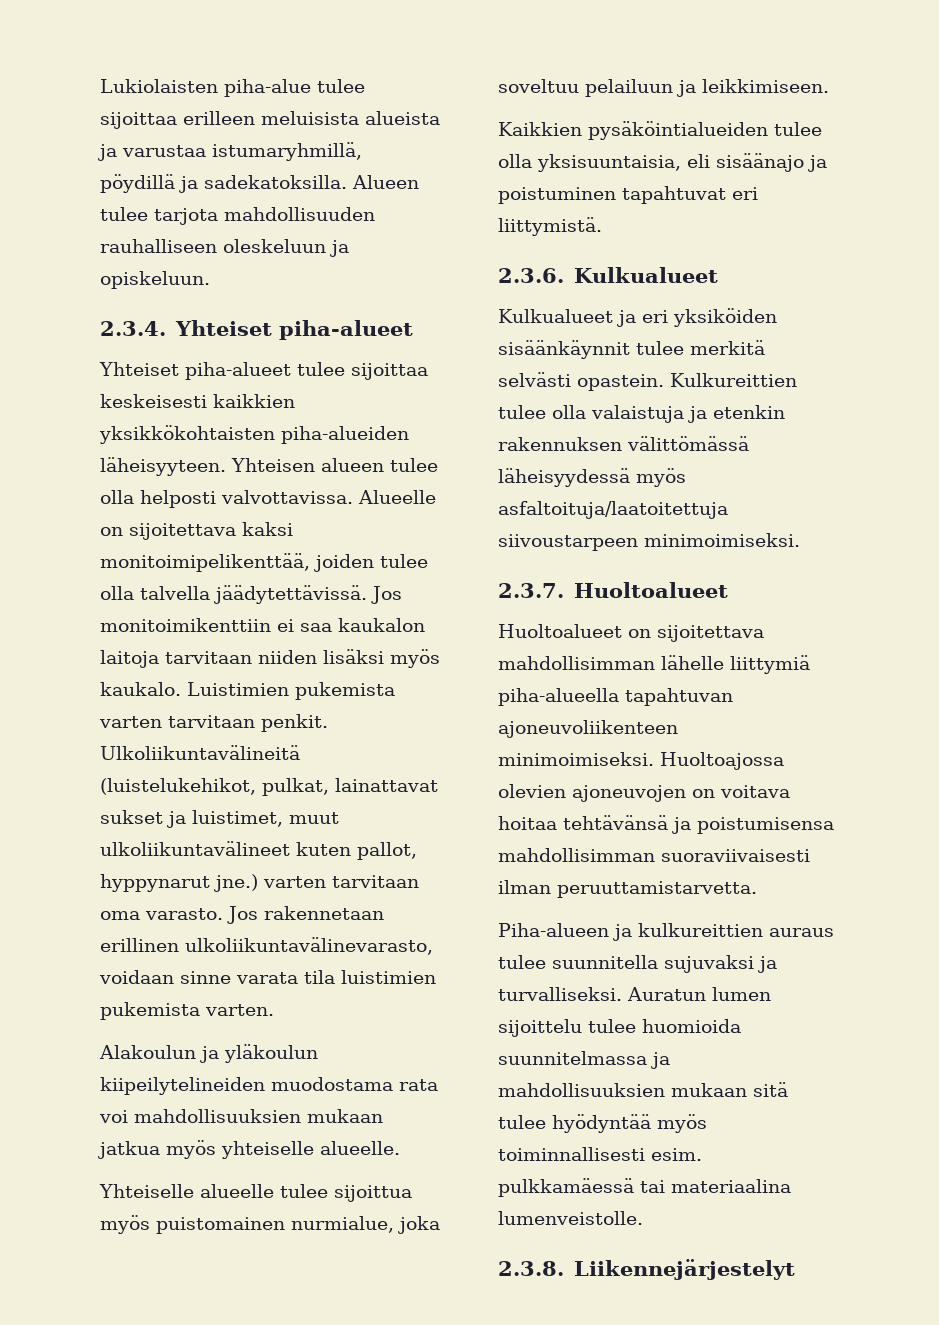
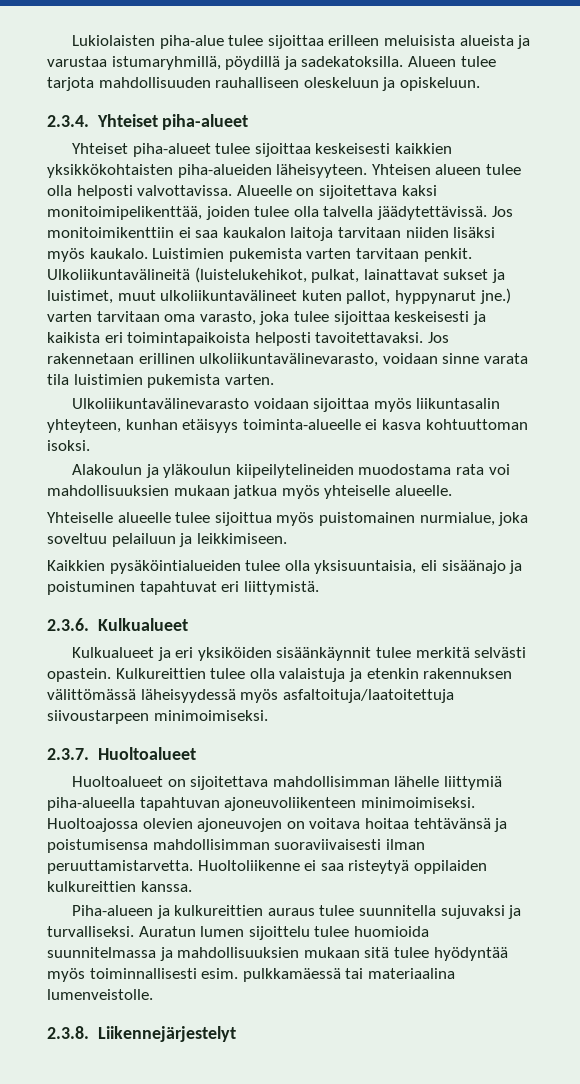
- Ulkoliikuntavälineitä (luistelukehikot, pulkat, lainattavat sukset ja luistimet, muut ulkoliikuntavälineet kuten pallot, hyppynarut jne.) varten tarvitaan oma varasto.
+ Ulkoliikuntavälineitä (luistelukehikot, pulkat, lainattavat sukset ja luistimet, muut ulkoliikuntavälineet kuten pallot, hyppynarut jne.) varten tarvitaan oma varasto, joka tulee sijoittaa keskeisesti ja kaikista eri toimintapaikoista helposti tavoitettavaksi.
+ Ulkoliikuntavälinevarasto voidaan sijoittaa myös liikuntasalin yhteyteen, kunhan etäisyys toiminta-alueelle ei kasva kohtuuttoman isoksi.
+ Huoltoliikenne ei saa risteytyä oppilaiden kulkureittien kanssa.

